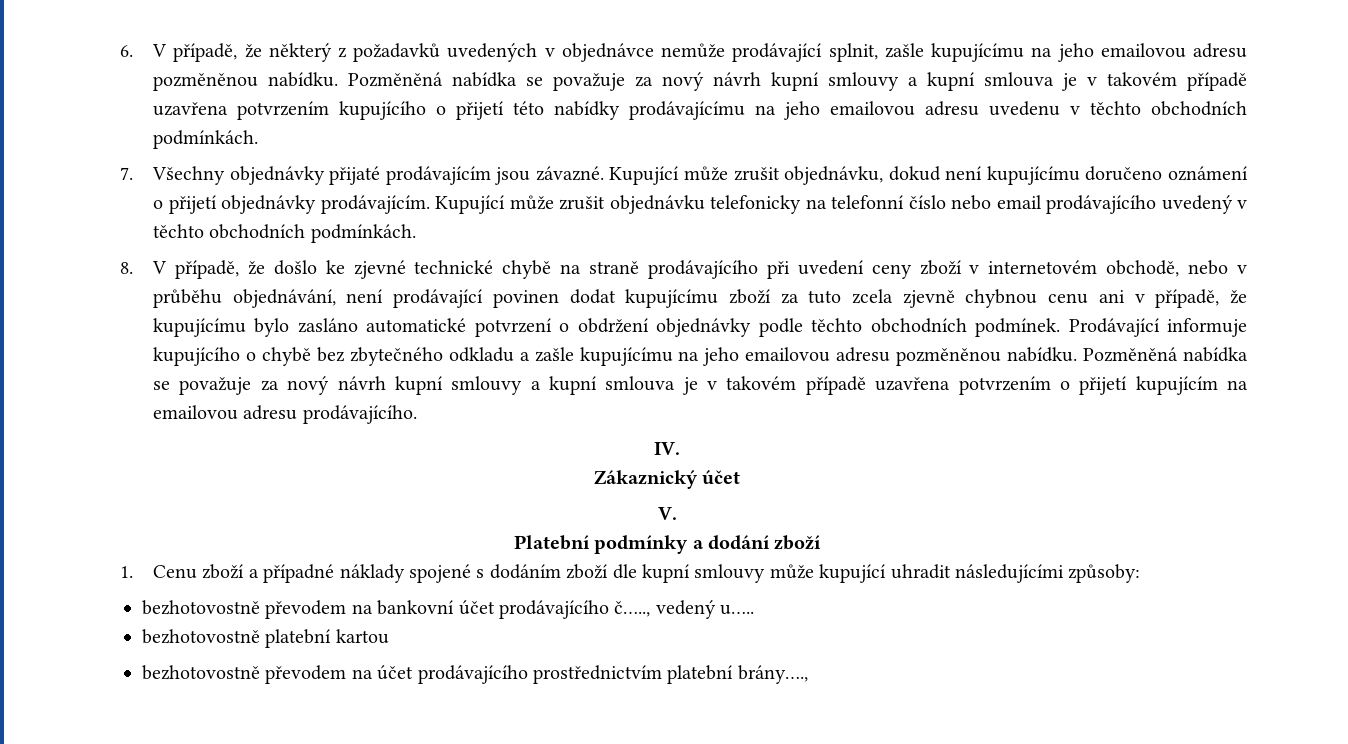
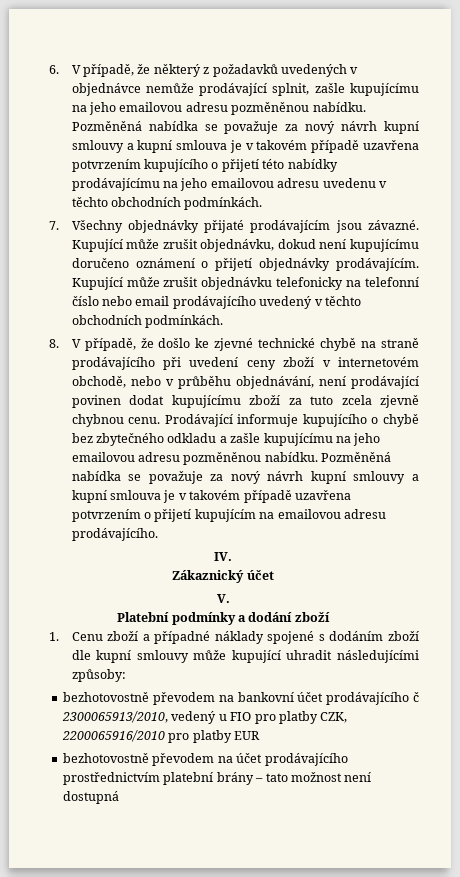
- 8. V případě, že došlo ke zjevné technické chybě na straně prodávajícího při uvedení ceny zboží v internetovém obchodě, nebo v průběhu objednávání, není prodávající povinen dodat kupujícímu zboží za tuto zcela zjevně chybnou cenu ani v případě, že kupujícímu bylo zasláno automatické potvrzení o obdržení objednávky podle těchto obchodních podmínek.
+ 8. V případě, že došlo ke zjevné technické chybě na straně prodávajícího při uvedení ceny zboží v internetovém obchodě, nebo v průběhu objednávání, není prodávající povinen dodat kupujícímu zboží za tuto zcela zjevně chybnou cenu.
- bezhotovostně převodem na bankovní účet prodávajícího č….., vedený u…..
- bezhotovostně platební kartou
+ bezhotovostně převodem na bankovní účet prodávajícího č 2300065913/2010, vedený u FIO pro platby CZK, 2200065916/2010 pro platby EUR
- bezhotovostně převodem na účet prodávajícího prostřednictvím platební brány….,
+ bezhotovostně převodem na účet prodávajícího prostřednictvím platební brány – tato možnost není dostupná

